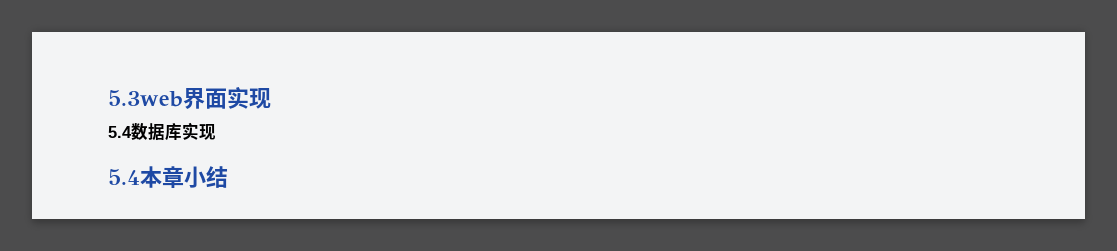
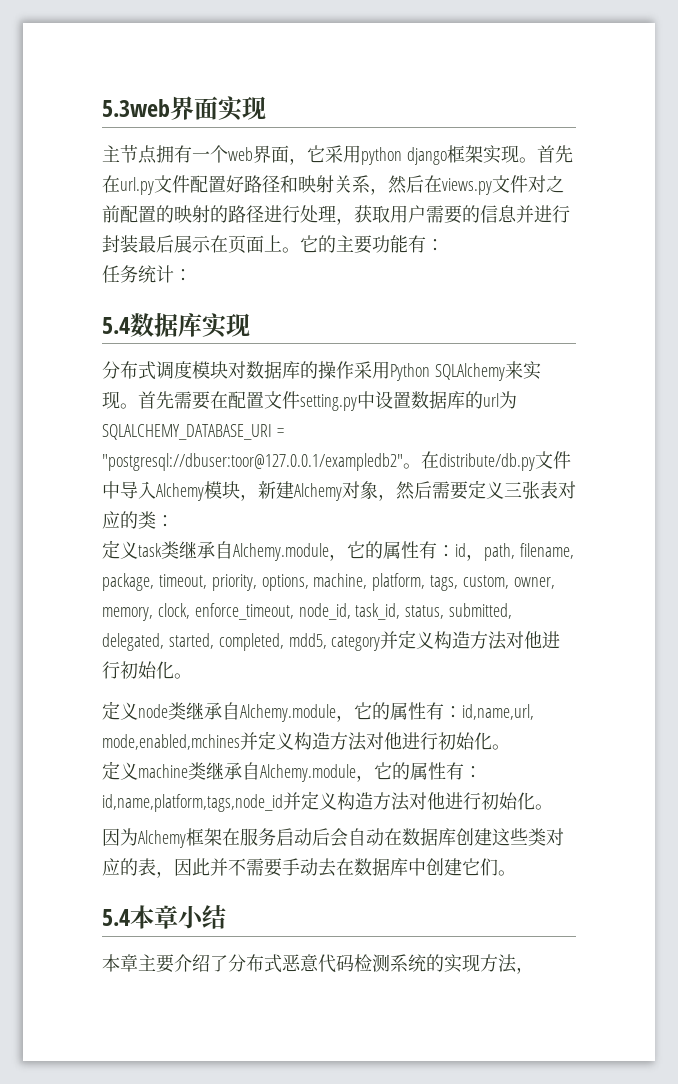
+ 主节点拥有一个web界面，它采用python django框架实现。首先在url.py文件配置好路径和映射关系，然后在views.py文件对之前配置的映射的路径进行处理，获取用户需要的信息并进行封装最后展示在页面上。它的主要功能有：
+ 任务统计：
  5.4数据库实现
+ 分布式调度模块对数据库的操作采用Python SQLAlchemy来实现。首先需要在配置文件setting.py中设置数据库的url为SQLALCHEMY_DATABASE_URI = "postgresql://dbuser:toor@127.0.0.1/exampledb2"。在distribute/db.py文件中导入Alchemy模块，新建Alchemy对象，然后需要定义三张表对应的类：
+ 定义task类继承自Alchemy.module，它的属性有：id，path, filename, package, timeout, priority, options, machine, platform, tags, custom, owner, memory, clock, enforce_timeout, node_id, task_id, status, submitted, delegated, started, completed, mdd5, category并定义构造方法对他进行初始化。
+ 定义node类继承自Alchemy.module，它的属性有：id,name,url, mode,enabled,mchines并定义构造方法对他进行初始化。
+ 定义machine类继承自Alchemy.module，它的属性有：id,name,platform,tags,node_id并定义构造方法对他进行初始化。
+ 因为Alchemy框架在服务启动后会自动在数据库创建这些类对应的表，因此并不需要手动去在数据库中创建它们。
  5.4本章小结
+ 本章主要介绍了分布式恶意代码检测系统的实现方法，

